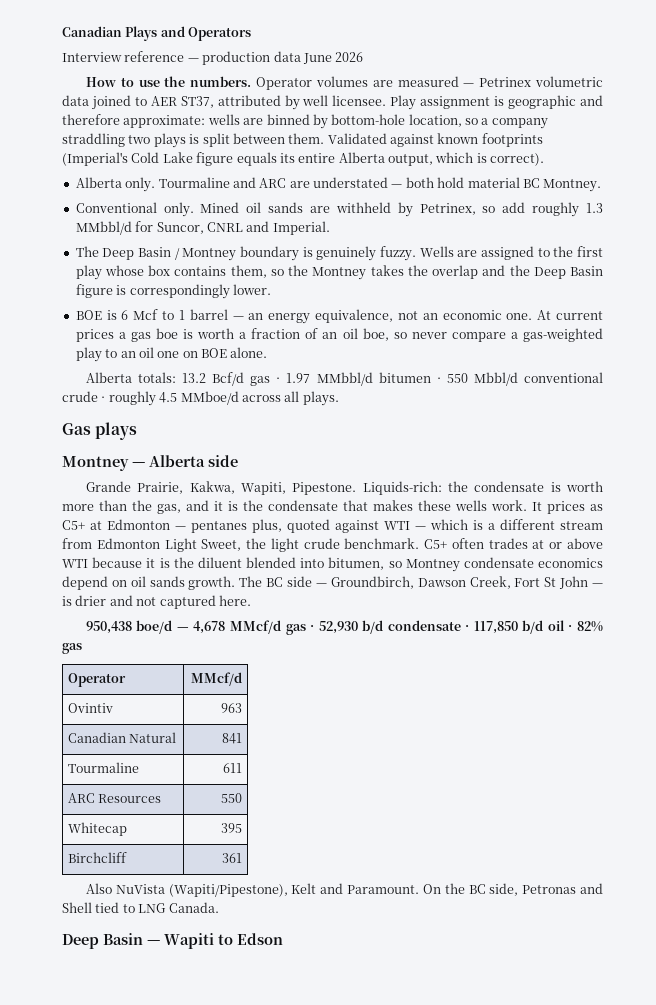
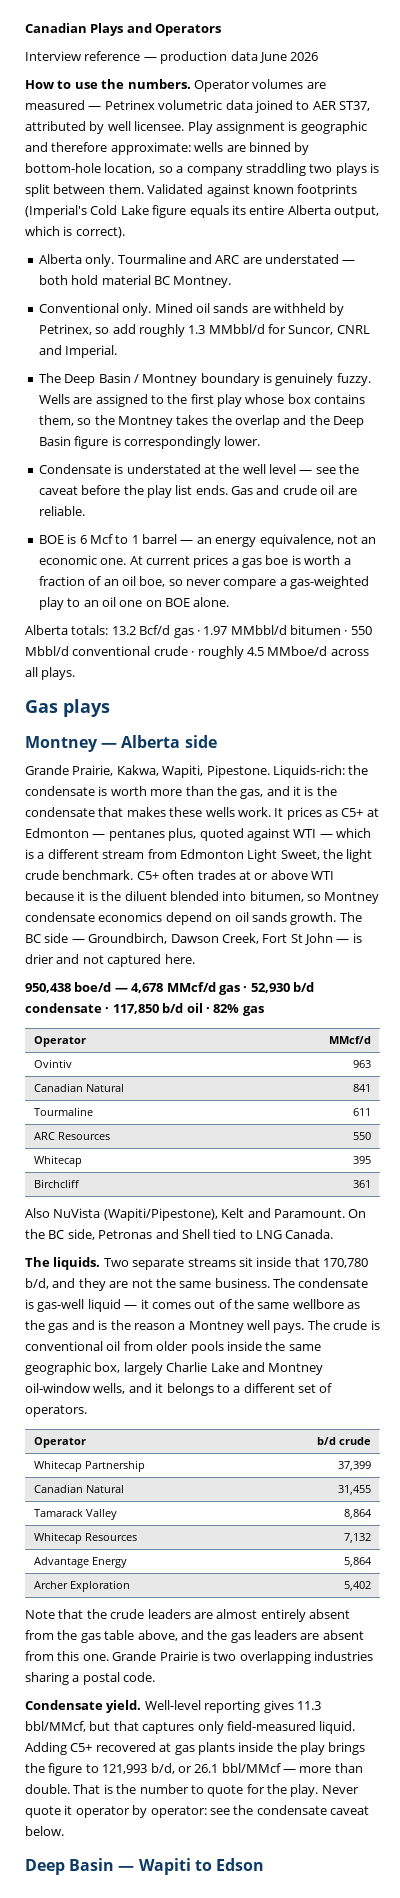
+ Condensate is understated at the well level — see the caveat before the play list ends. Gas and crude oil are reliable.
+ The liquids. Two separate streams sit inside that 170,780 b/d, and they are not the same business. The condensate is gas-well liquid — it comes out of the same wellbore as the gas and is the reason a Montney well pays. The crude is conventional oil from older pools inside the same geographic box, largely Charlie Lake and Montney oil-window wells, and it belongs to a different set of operators.
+ Operator | b/d crude
+ Whitecap Partnership | 37,399
+ Canadian Natural | 31,455
+ Tamarack Valley | 8,864
+ Whitecap Resources | 7,132
+ Advantage Energy | 5,864
+ Archer Exploration | 5,402
+ Note that the crude leaders are almost entirely absent from the gas table above, and the gas leaders are absent from this one. Grande Prairie is two overlapping industries sharing a postal code.
+ Condensate yield. Well-level reporting gives 11.3 bbl/MMcf, but that captures only field-measured liquid. Adding C5+ recovered at gas plants inside the play brings the figure to 121,993 b/d, or 26.1 bbl/MMcf — more than double. That is the number to quote for the play. Never quote it operator by operator: see the condensate caveat below.

